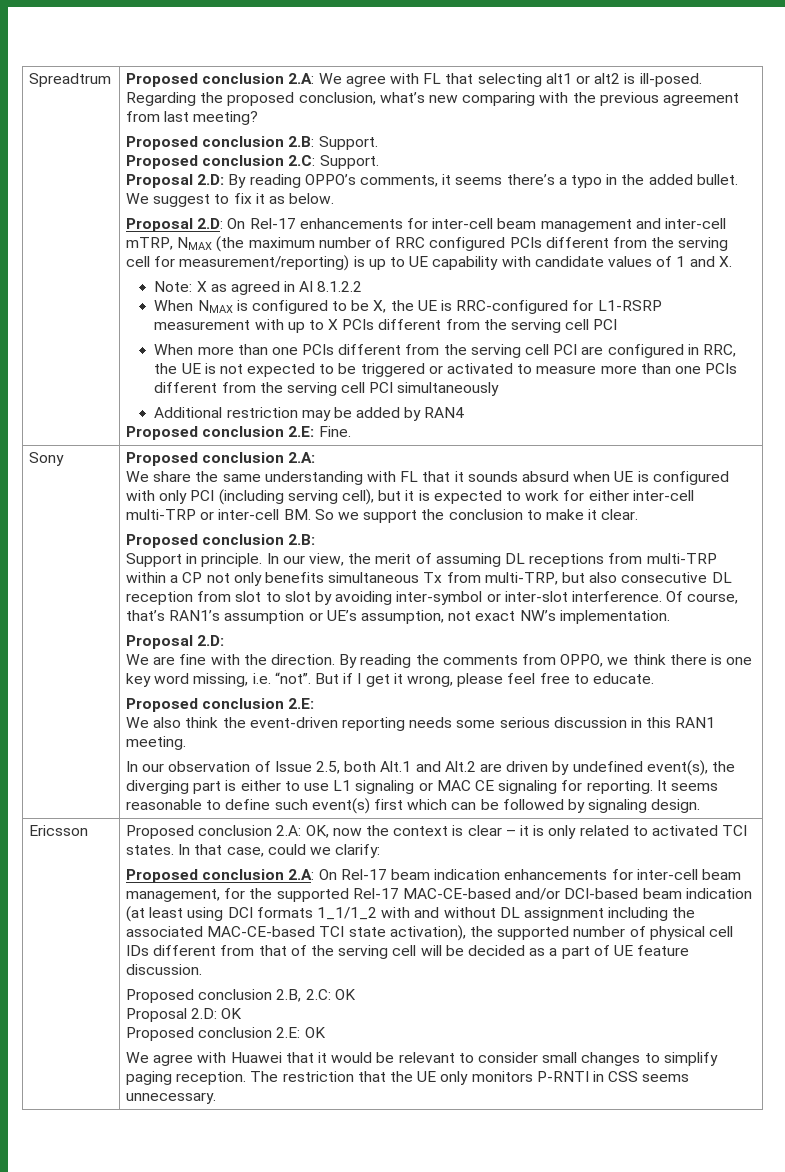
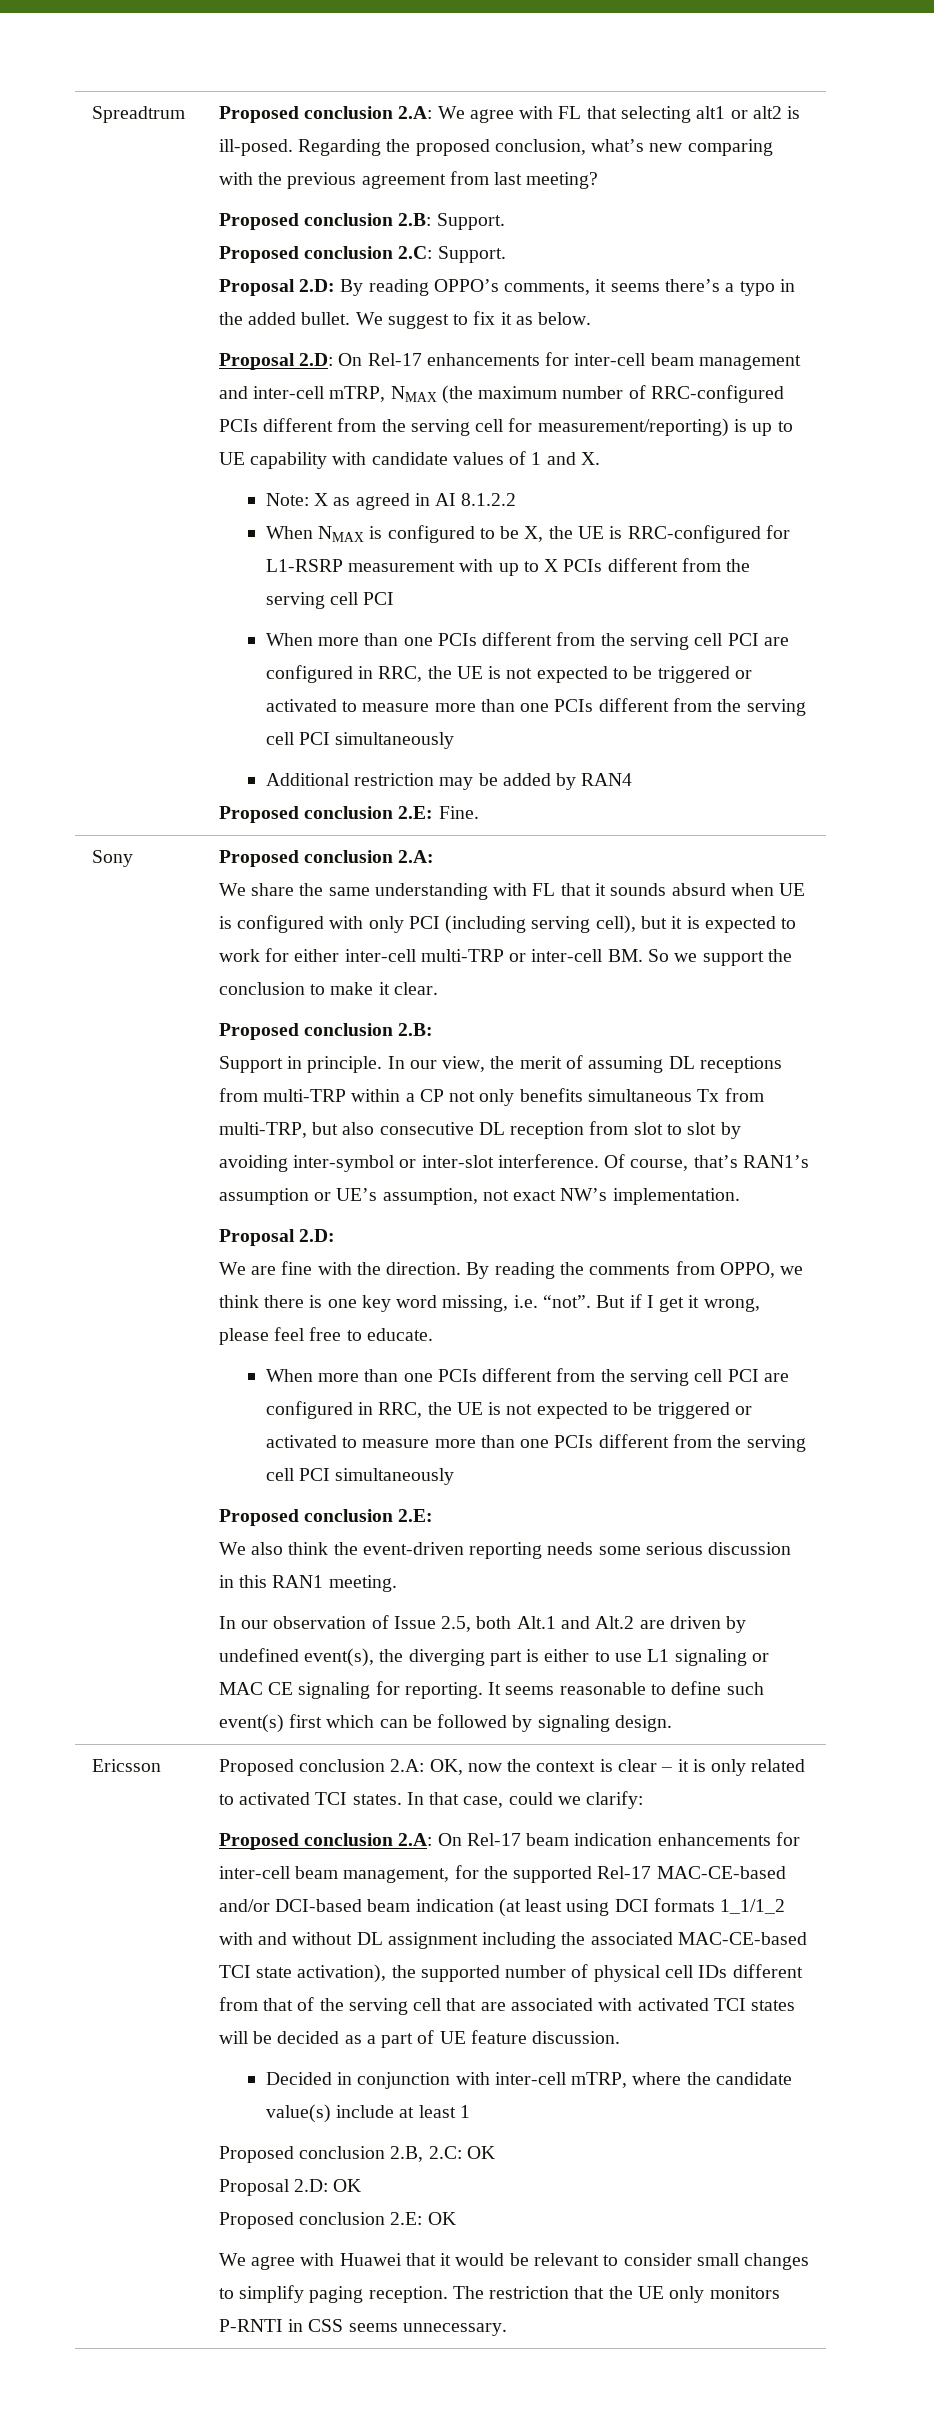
- Proposal 2.D: On Rel-17 enhancements for inter-cell beam management and inter-cell mTRP, NMAX (the maximum number of RRC configured PCIs different from the serving cell for measurement/reporting) is up to UE capability with candidate values of 1 and X.
+ Proposal 2.D: On Rel-17 enhancements for inter-cell beam management and inter-cell mTRP, NMAX (the maximum number of RRC-configured PCIs different from the serving cell for measurement/reporting) is up to UE capability with candidate values of 1 and X.
  But if I get it wrong, please feel free to educate.
+ When more than one PCIs different from the serving cell PCI are configured in RRC, the UE is not expected to be triggered or activated to measure more than one PCIs different from the serving cell PCI simultaneously
- On Rel-17 beam indication enhancements for inter-cell beam management, for the supported Rel-17 MAC-CE-based and/or DCI-based beam indication (at least using DCI formats 1_1/1_2 with and without DL assignment including the associated MAC-CE-based TCI state activation), the supported number of physical cell IDs different from that of the serving cell will be decided as a part of UE feature discussion.
+ On Rel-17 beam indication enhancements for inter-cell beam management, for the supported Rel-17 MAC-CE-based and/or DCI-based beam indication (at least using DCI formats 1_1/1_2 with and without DL assignment including the associated MAC-CE-based TCI state activation), the supported number of physical cell IDs different from that of the serving cell that are associated with activated TCI states will be decided as a part of UE feature discussion.
+ Decided in conjunction with inter-cell mTRP, where the candidate value(s) include at least 1

